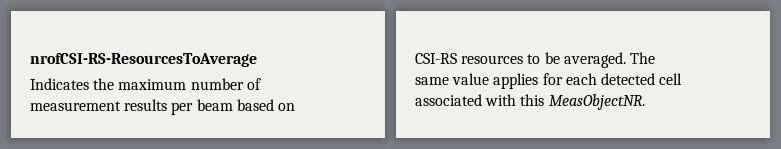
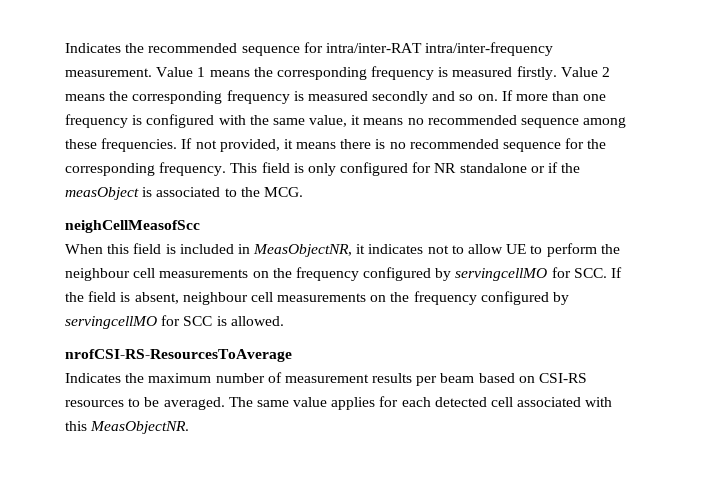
+ Indicates the recommended sequence for intra/inter-RAT intra/inter-frequency measurement. Value 1 means the corresponding frequency is measured firstly. Value 2 means the corresponding frequency is measured secondly and so on. If more than one frequency is configured with the same value, it means no recommended sequence among these frequencies. If not provided, it means there is no recommended sequence for the corresponding frequency. This field is only configured for NR standalone or if the measObject is associated to the MCG.
+ neighCellMeasofScc
+ When this field is included in MeasObjectNR, it indicates not to allow UE to perform the neighbour cell measurements on the frequency configured by servingcellMO for SCC. If the field is absent, neighbour cell measurements on the frequency configured by servingcellMO for SCC is allowed.

